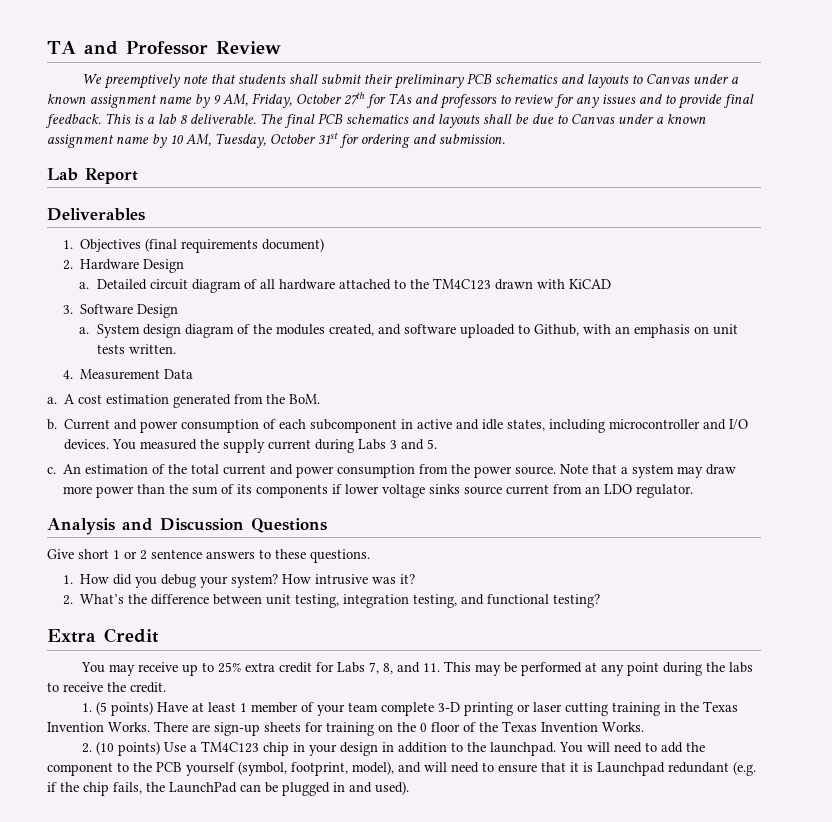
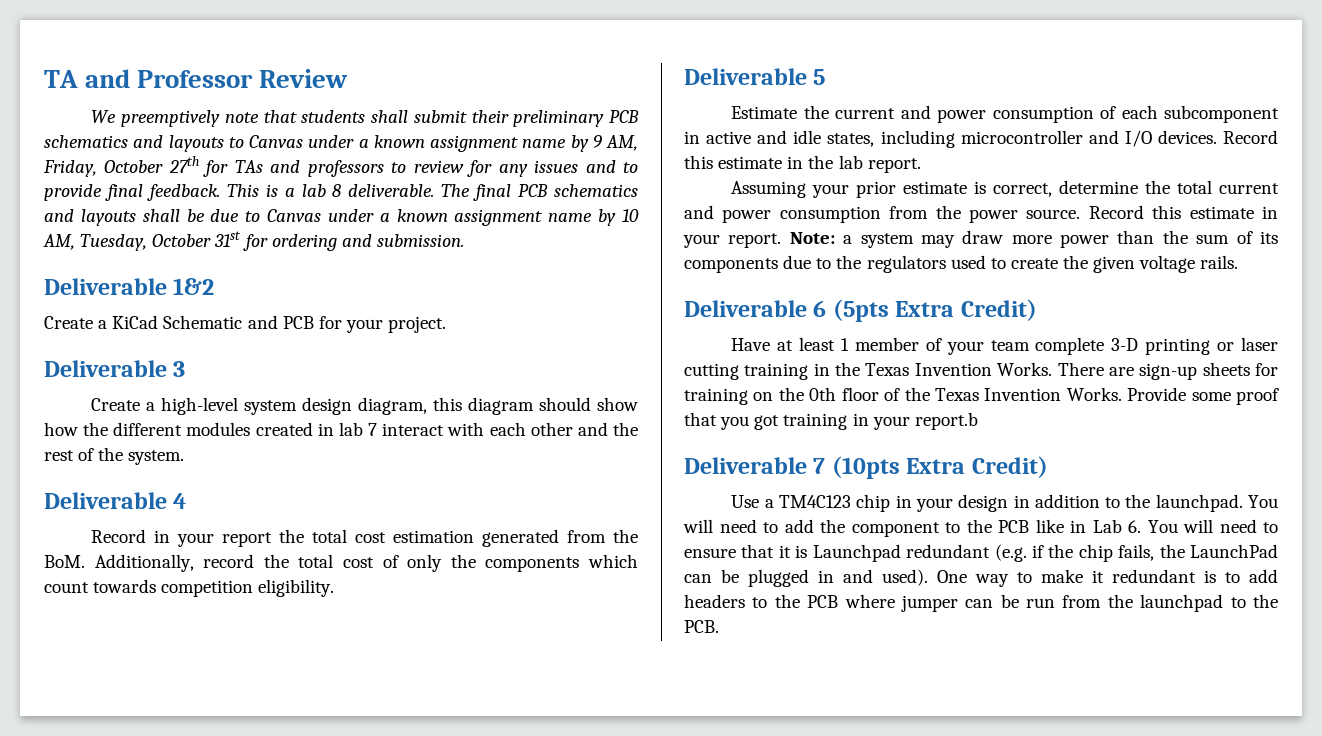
- Lab Report
- Deliverables
- 1. Objectives (final requirements document)
- 2. Hardware Design
- a. Detailed circuit diagram of all hardware attached to the TM4C123 drawn with KiCAD
- 3. Software Design
- a. System design diagram of the modules created, and software uploaded to Github, with an emphasis on unit tests written.
- 4. Measurement Data
- a. A cost estimation generated from the BoM.
- b. Current and power consumption of each subcomponent in active and idle states, including microcontroller and I/O devices.
+ Deliverable 1&2
+ Create a KiCad Schematic and PCB for your project.
+ Deliverable 3
+ Create a high-level system design diagram, this diagram should show how the different modules created in lab 7 interact with each other and the rest of the system.
+ Deliverable 4
+ Record in your report the total cost estimation generated from the BoM. Additionally, record the total cost of only the components which count towards competition eligibility.
+ Deliverable 5
+ Estimate the current and power consumption of each subcomponent in active and idle states, including microcontroller and I/O devices.
- You measured the supply current during Labs 3 and 5.
- c. An estimation of the total current and power consumption from the power source.
+ Record this estimate in the lab report.
+ Assuming your prior estimate is correct, determine the total current and power consumption from the power source.
- Note that a system may draw more power than the sum of its components if lower voltage sinks source current from an LDO regulator.
- Analysis and Discussion Questions
- Give short 1 or 2 sentence answers to these questions.
- 1. How did you debug your system? How intrusive was it?
- 2. What’s the difference between unit testing, integration testing, and functional testing?
- Extra Credit
- You may receive up to 25% extra credit for Labs 7, 8, and 11. This may be performed at any point during the labs to receive the credit.
- 1. (5 points) Have at least 1 member of your team complete 3-D printing or laser cutting training in the Texas Invention Works.
+ Record this estimate in your report. Note: a system may draw more power than the sum of its components due to the regulators used to create the given voltage rails.
+ Deliverable 6 (5pts Extra Credit)
+ Have at least 1 member of your team complete 3-D printing or laser cutting training in the Texas Invention Works.
- There are sign-up sheets for training on the 0 floor of the Texas Invention Works.
- 2. (10 points) Use a TM4C123 chip in your design in addition to the launchpad.
+ There are sign-up sheets for training on the 0th floor of the Texas Invention Works. Provide some proof that you got training in your report.b
+ Deliverable 7 (10pts Extra Credit)
+ Use a TM4C123 chip in your design in addition to the launchpad.
- You will need to add the component to the PCB yourself (symbol, footprint, model), and will need to ensure that it is Launchpad redundant (e.g. if the chip fails, the LaunchPad can be plugged in and used).
+ You will need to add the component to the PCB like in Lab 6. You will need to ensure that it is Launchpad redundant (e.g. if the chip fails, the LaunchPad can be plugged in and used).
+ One way to make it redundant is to add headers to the PCB where jumper can be run from the launchpad to the PCB.

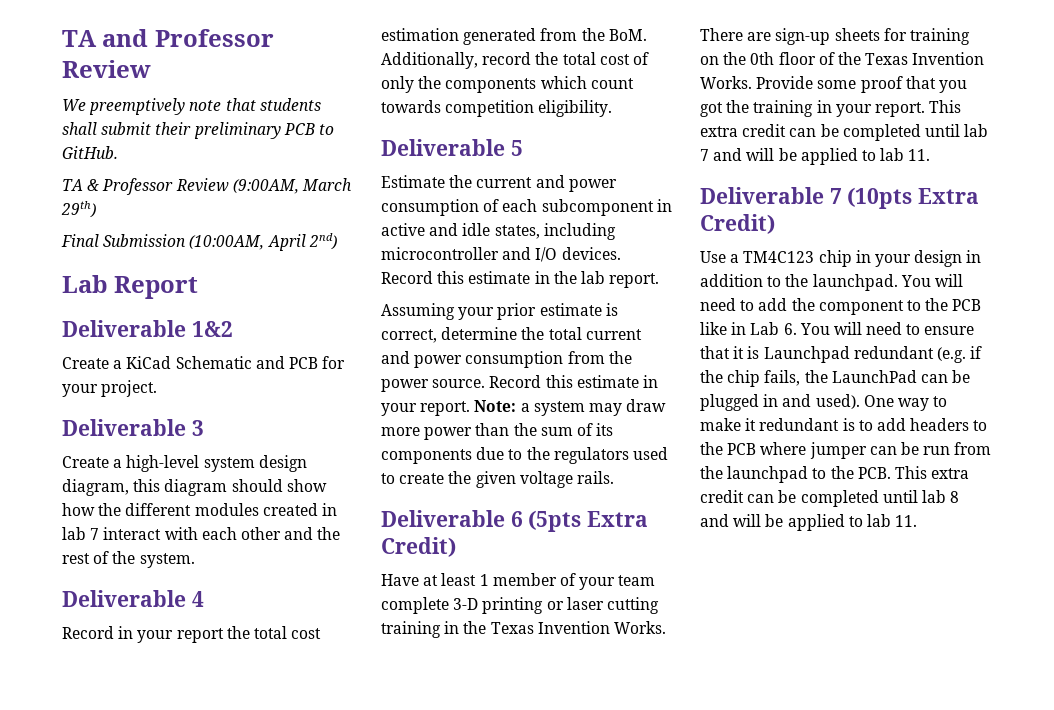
- We preemptively note that students shall submit their preliminary PCB schematics and layouts to Canvas under a known assignment name by 9 AM, Friday, October 27th for TAs and professors to review for any issues and to provide final feedback. This is a lab 8 deliverable. The final PCB schematics and layouts shall be due to Canvas under a known assignment name by 10 AM, Tuesday, October 31st for ordering and submission.
+ We preemptively note that students shall submit their preliminary PCB to GitHub.
+ TA & Professor Review (9:00AM, March 29th)
+ Final Submission (10:00AM, April 2nd)
+ Lab Report
- Provide some proof that you got training in your report.b
+ Provide some proof that you got the training in your report. This extra credit can be completed until lab 7 and will be applied to lab 11.
- One way to make it redundant is to add headers to the PCB where jumper can be run from the launchpad to the PCB.
+ One way to make it redundant is to add headers to the PCB where jumper can be run from the launchpad to the PCB. This extra credit can be completed until lab 8 and will be applied to lab 11.

